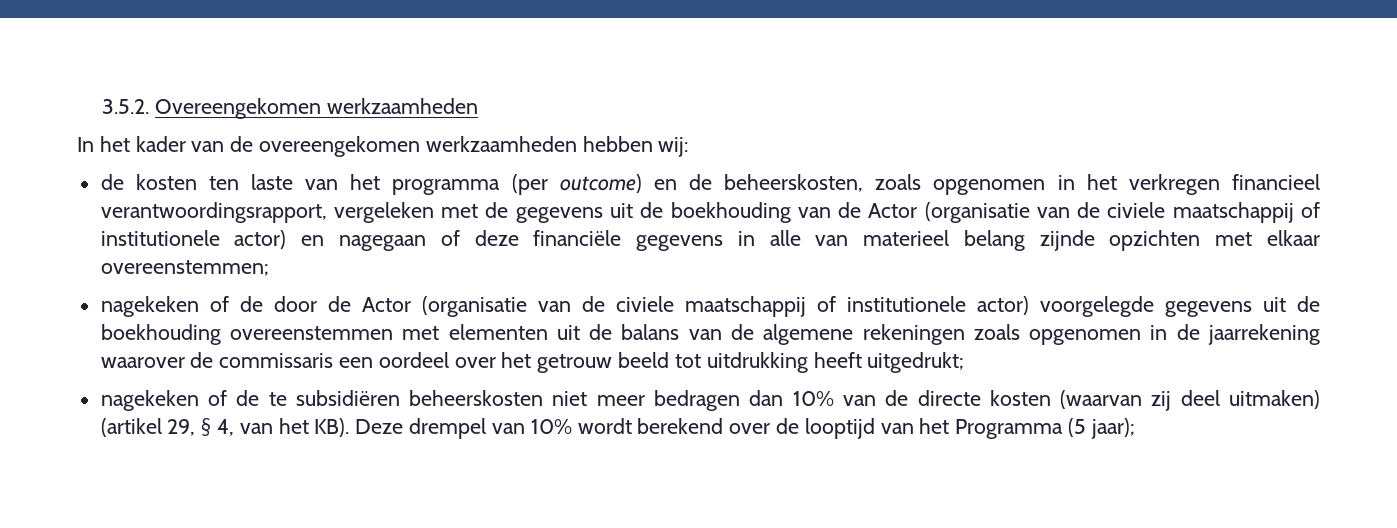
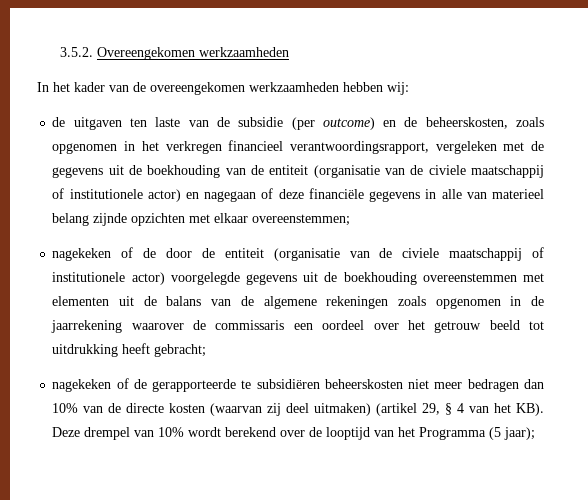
- de kosten ten laste van het programma (per outcome) en de beheerskosten, zoals opgenomen in het verkregen financieel verantwoordingsrapport, vergeleken met de gegevens uit de boekhouding van de Actor (organisatie van de civiele maatschappij of institutionele actor) en nagegaan of deze financiële gegevens in alle van materieel belang zijnde opzichten met elkaar overeenstemmen;
+ de uitgaven ten laste van de subsidie (per outcome) en de beheerskosten, zoals opgenomen in het verkregen financieel verantwoordingsrapport, vergeleken met de gegevens uit de boekhouding van de entiteit (organisatie van de civiele maatschappij of institutionele actor) en nagegaan of deze financiële gegevens in alle van materieel belang zijnde opzichten met elkaar overeenstemmen;
- nagekeken of de door de Actor (organisatie van de civiele maatschappij of institutionele actor) voorgelegde gegevens uit de boekhouding overeenstemmen met elementen uit de balans van de algemene rekeningen zoals opgenomen in de jaarrekening waarover de commissaris een oordeel over het getrouw beeld tot uitdrukking heeft uitgedrukt;
- nagekeken of de te subsidiëren beheerskosten niet meer bedragen dan 10% van de directe kosten (waarvan zij deel uitmaken) (artikel 29, § 4, van het KB). Deze drempel van 10% wordt berekend over de looptijd van het Programma (5 jaar);
+ nagekeken of de door de entiteit (organisatie van de civiele maatschappij of institutionele actor) voorgelegde gegevens uit de boekhouding overeenstemmen met elementen uit de balans van de algemene rekeningen zoals opgenomen in de jaarrekening waarover de commissaris een oordeel over het getrouw beeld tot uitdrukking heeft gebracht;
+ nagekeken of de gerapporteerde te subsidiëren beheerskosten niet meer bedragen dan 10% van de directe kosten (waarvan zij deel uitmaken) (artikel 29, § 4 van het KB). Deze drempel van 10% wordt berekend over de looptijd van het Programma (5 jaar);

